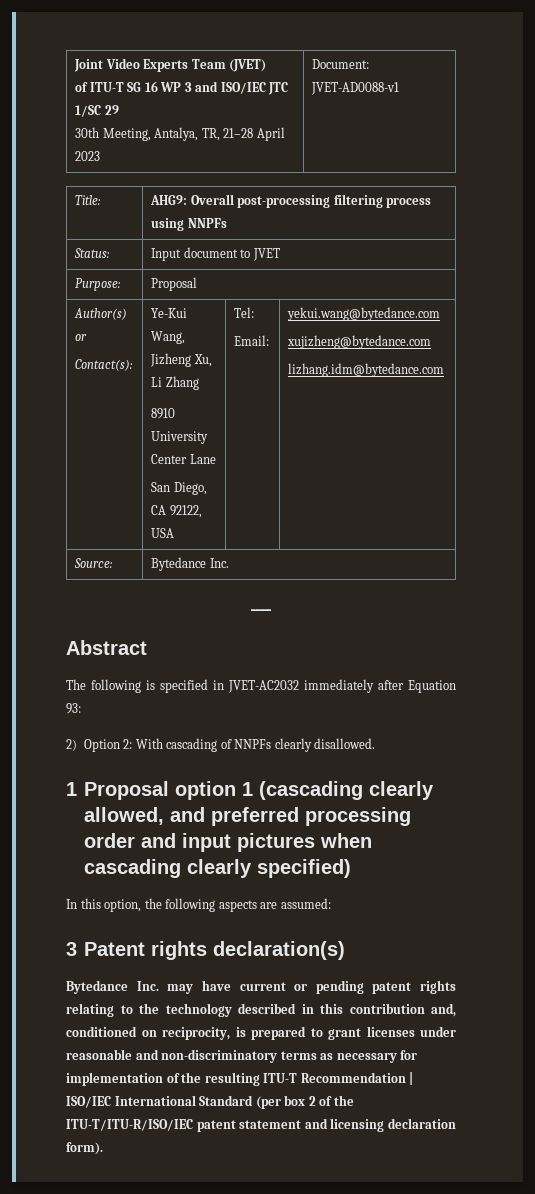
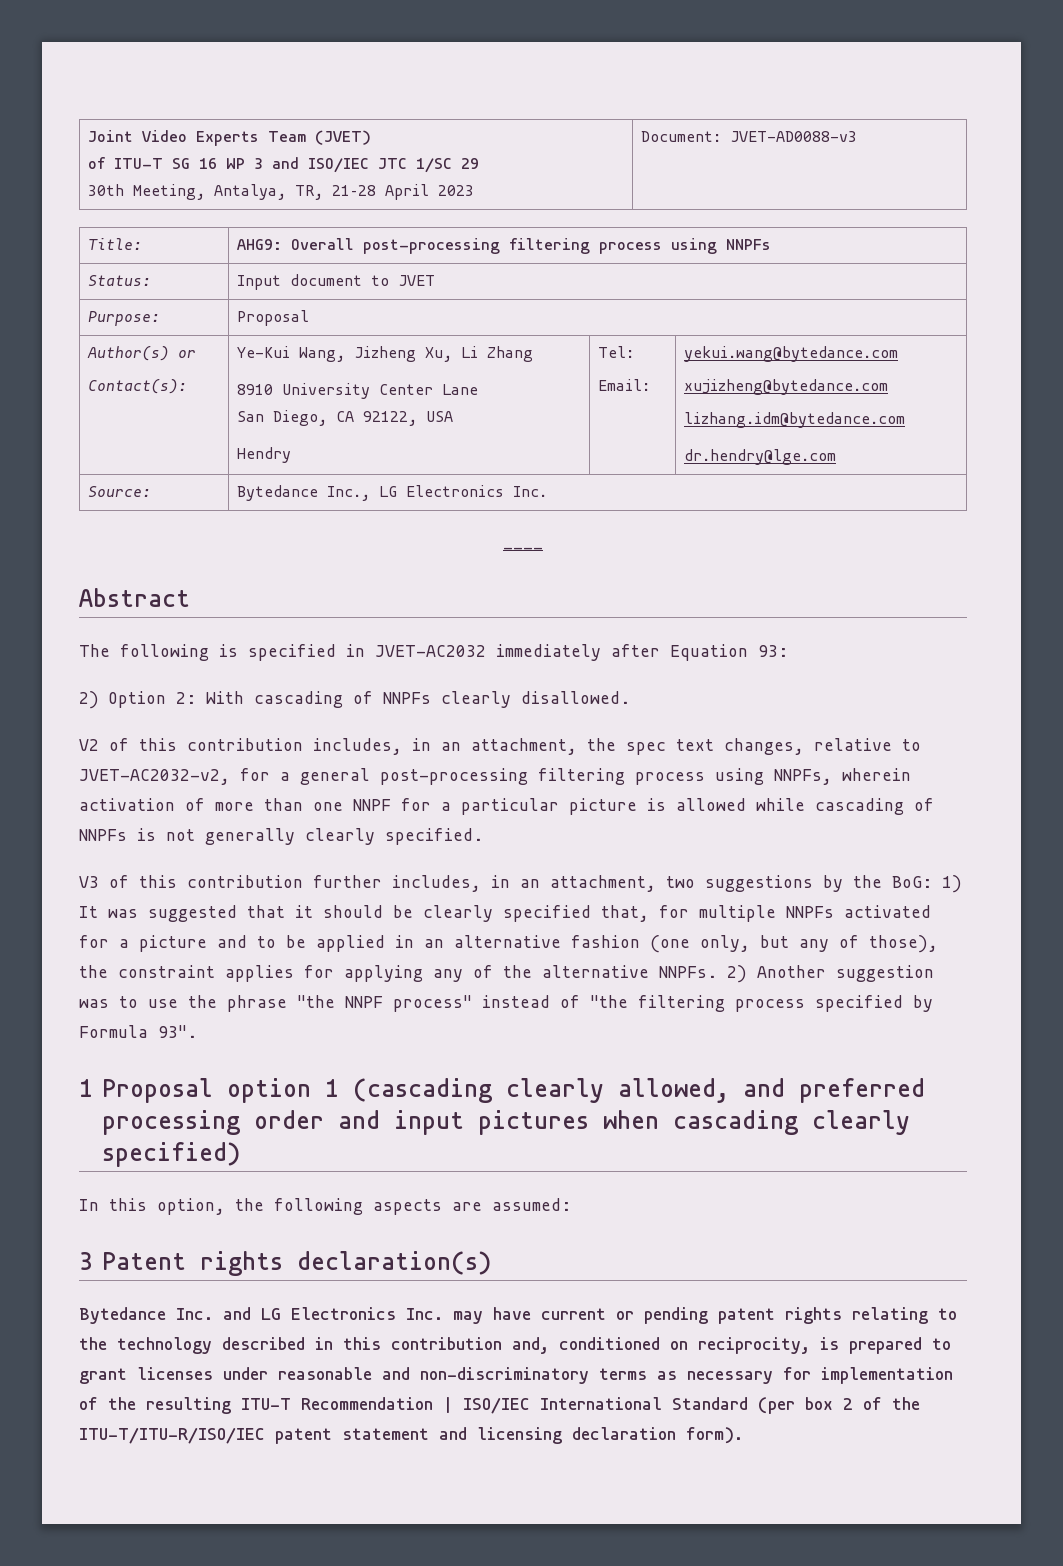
  Joint Video Experts Team (JVET)
  of ITU-T SG 16 WP 3 and ISO/IEC JTC 1/SC 29
- 30th Meeting, Antalya, TR, 21–28 April 2023 | Document: JVET-AD0088-v1
+ 30th Meeting, Antalya, TR, 21–28 April 2023 | Document: JVET-AD0088-v3
  Author(s) or
  Contact(s): | Ye-Kui Wang, Jizheng Xu, Li Zhang
  8910 University Center Lane
- San Diego, CA 92122, USA | Tel:
+ San Diego, CA 92122, USA
+ Hendry | Tel:
  Email: | yekui.wang@bytedance.com
  xujizheng@bytedance.com
  lizhang.idm@bytedance.com
+ dr.hendry@lge.com
- Source: | Bytedance Inc.
+ Source: | Bytedance Inc., LG Electronics Inc.
+ V2 of this contribution includes, in an attachment, the spec text changes, relative to JVET-AC2032-v2, for a general post-processing filtering process using NNPFs, wherein activation of more than one NNPF for a particular picture is allowed while cascading of NNPFs is not generally clearly specified.
+ V3 of this contribution further includes, in an attachment, two suggestions by the BoG: 1) It was suggested that it should be clearly specified that, for multiple NNPFs activated for a picture and to be applied in an alternative fashion (one only, but any of those), the constraint applies for applying any of the alternative NNPFs. 2) Another suggestion was to use the phrase "the NNPF process" instead of "the filtering process specified by Formula 93".
- Bytedance Inc. may have current or pending patent rights relating to the technology described in this contribution and, conditioned on reciprocity, is prepared to grant licenses under reasonable and non-discriminatory terms as necessary for implementation of the resulting ITU-T Recommendation | ISO/IEC International Standard (per box 2 of the ITU-T/ITU-R/ISO/IEC patent statement and licensing declaration form).
+ Bytedance Inc. and LG Electronics Inc. may have current or pending patent rights relating to the technology described in this contribution and, conditioned on reciprocity, is prepared to grant licenses under reasonable and non-discriminatory terms as necessary for implementation of the resulting ITU-T Recommendation | ISO/IEC International Standard (per box 2 of the ITU-T/ITU-R/ISO/IEC patent statement and licensing declaration form).

